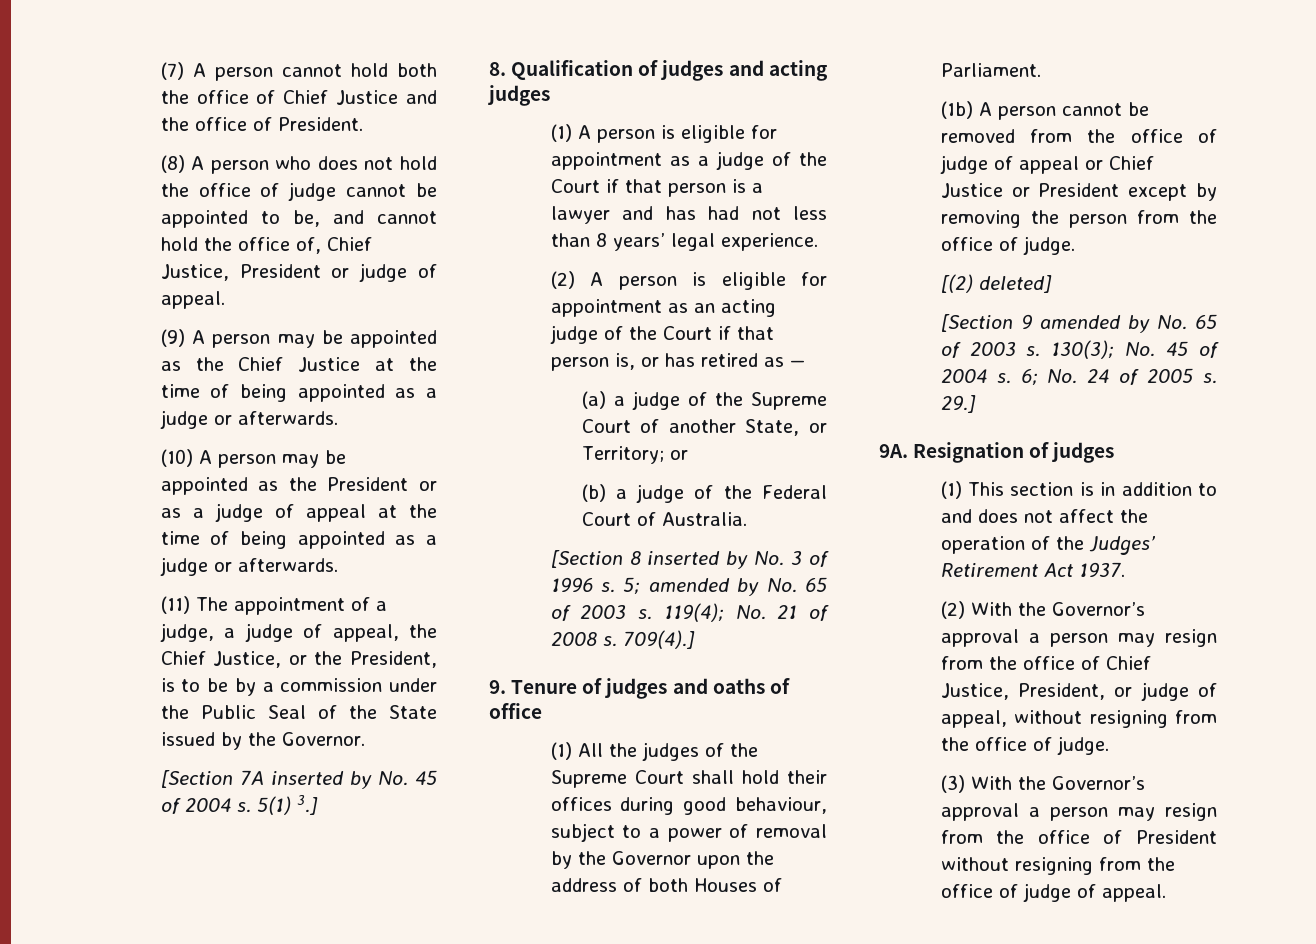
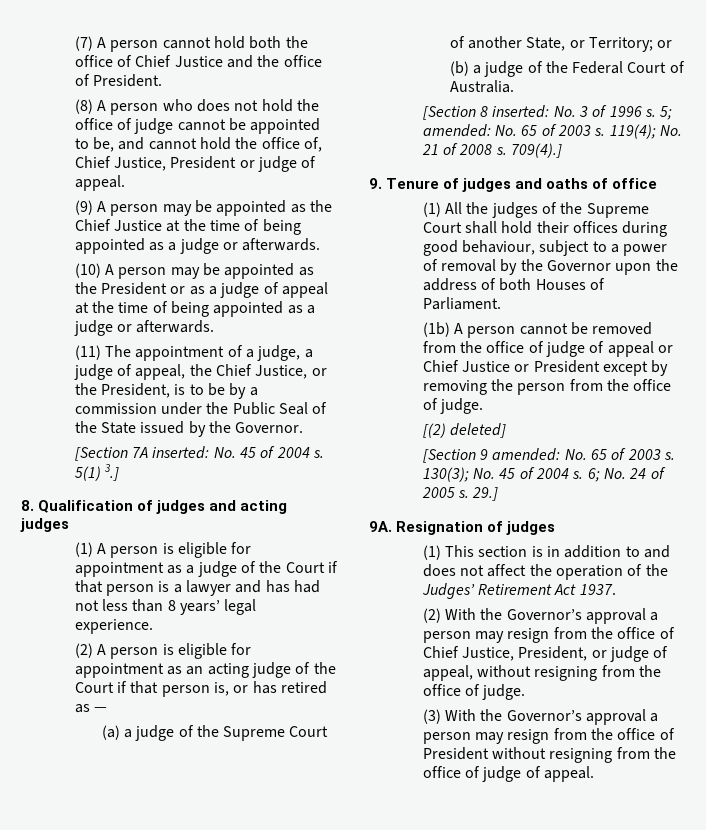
- [Section 7A inserted by No. 45 of 2004 s.
+ [Section 7A inserted: No. 45 of 2004 s.
- [Section 8 inserted by No. 3 of 1996 s.
+ [Section 8 inserted: No. 3 of 1996 s.
- 5; amended by No. 65 of 2003 s.
+ 5; amended: No. 65 of 2003 s.
- [Section 9 amended by No. 65 of 2003 s.
+ [Section 9 amended: No. 65 of 2003 s.

